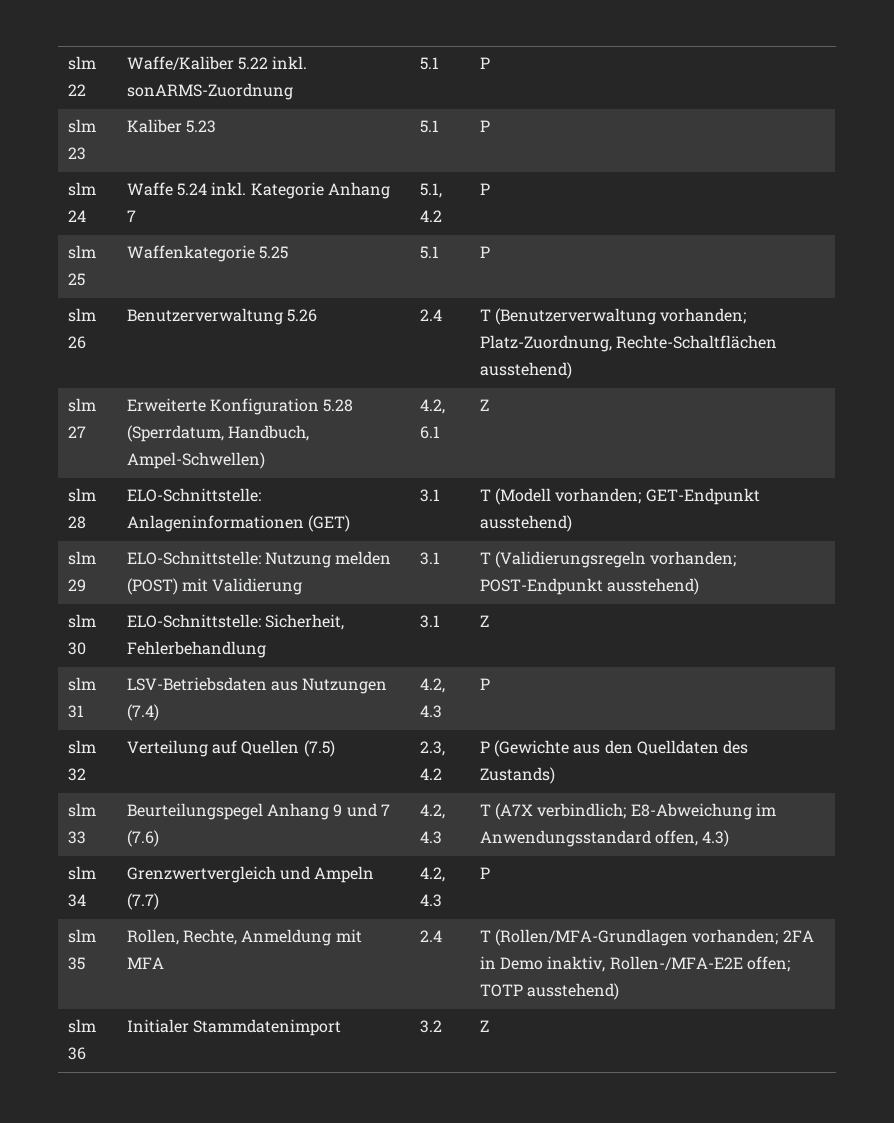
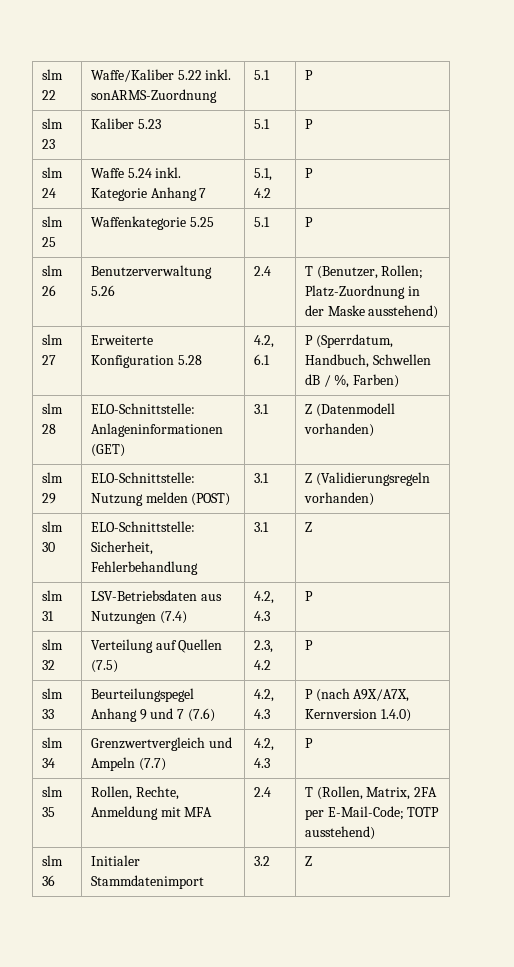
- slm 26 | Benutzerverwaltung 5.26 | 2.4 | T (Benutzerverwaltung vorhanden; Platz-Zuordnung, Rechte-Schaltflächen ausstehend)
+ slm 26 | Benutzerverwaltung 5.26 | 2.4 | T (Benutzer, Rollen; Platz-Zuordnung in der Maske ausstehend)
- slm 27 | Erweiterte Konfiguration 5.28 (Sperrdatum, Handbuch, Ampel-Schwellen) | 4.2, 6.1 | Z
+ slm 27 | Erweiterte Konfiguration 5.28 | 4.2, 6.1 | P (Sperrdatum, Handbuch, Schwellen dB / %, Farben)
- slm 28 | ELO-Schnittstelle: Anlageninformationen (GET) | 3.1 | T (Modell vorhanden; GET-Endpunkt ausstehend)
+ slm 28 | ELO-Schnittstelle: Anlageninformationen (GET) | 3.1 | Z (Datenmodell vorhanden)
- slm 29 | ELO-Schnittstelle: Nutzung melden (POST) mit Validierung | 3.1 | T (Validierungsregeln vorhanden; POST-Endpunkt ausstehend)
+ slm 29 | ELO-Schnittstelle: Nutzung melden (POST) | 3.1 | Z (Validierungsregeln vorhanden)
- slm 32 | Verteilung auf Quellen (7.5) | 2.3, 4.2 | P (Gewichte aus den Quelldaten des Zustands)
+ slm 32 | Verteilung auf Quellen (7.5) | 2.3, 4.2 | P
- slm 33 | Beurteilungspegel Anhang 9 und 7 (7.6) | 4.2, 4.3 | T (A7X verbindlich; E8-Abweichung im Anwendungsstandard offen, 4.3)
+ slm 33 | Beurteilungspegel Anhang 9 und 7 (7.6) | 4.2, 4.3 | P (nach A9X/A7X, Kernversion 1.4.0)
- slm 35 | Rollen, Rechte, Anmeldung mit MFA | 2.4 | T (Rollen/MFA-Grundlagen vorhanden; 2FA in Demo inaktiv, Rollen-/MFA-E2E offen; TOTP ausstehend)
+ slm 35 | Rollen, Rechte, Anmeldung mit MFA | 2.4 | T (Rollen, Matrix, 2FA per E-Mail-Code; TOTP ausstehend)

